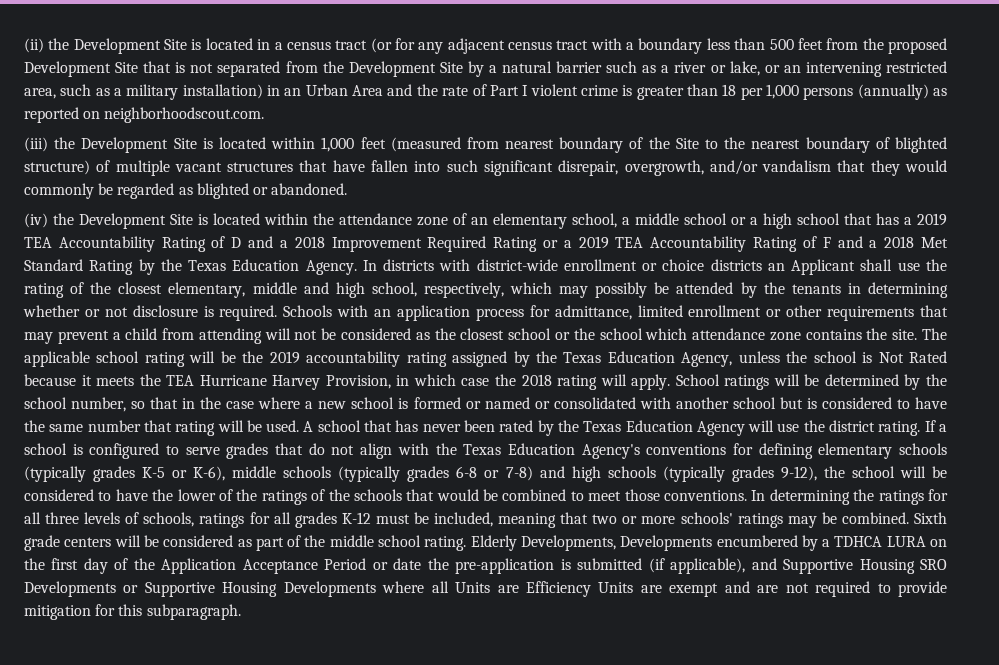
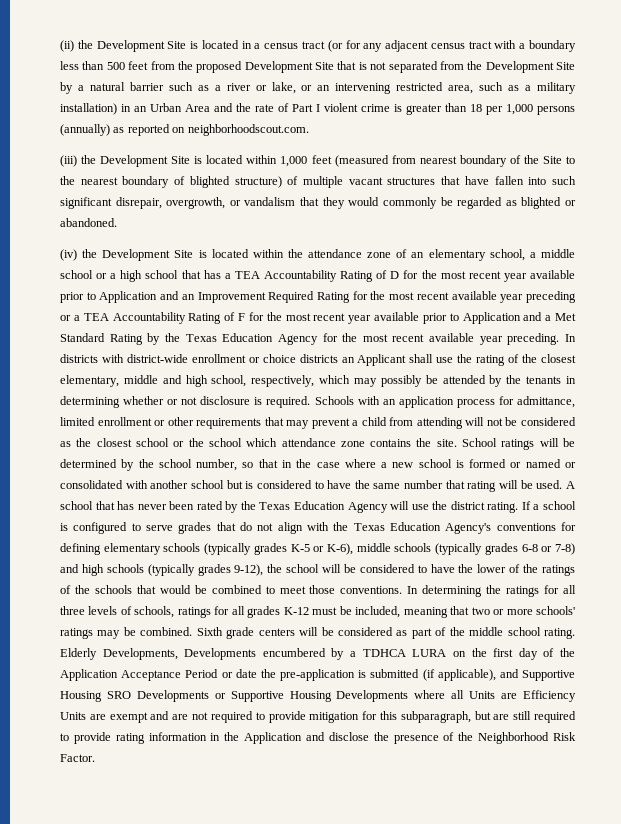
- (iii) the Development Site is located within 1,000 feet (measured from nearest boundary of the Site to the nearest boundary of blighted structure) of multiple vacant structures that have fallen into such significant disrepair, overgrowth, and/or vandalism that they would commonly be regarded as blighted or abandoned.
+ (iii) the Development Site is located within 1,000 feet (measured from nearest boundary of the Site to the nearest boundary of blighted structure) of multiple vacant structures that have fallen into such significant disrepair, overgrowth, or vandalism that they would commonly be regarded as blighted or abandoned.
- (iv) the Development Site is located within the attendance zone of an elementary school, a middle school or a high school that has a 2019 TEA Accountability Rating of D and a 2018 Improvement Required Rating or a 2019 TEA Accountability Rating of F and a 2018 Met Standard Rating by the Texas Education Agency.
+ (iv) the Development Site is located within the attendance zone of an elementary school, a middle school or a high school that has a TEA Accountability Rating of D for the most recent year available prior to Application and an Improvement Required Rating for the most recent available year preceding or a TEA Accountability Rating of F for the most recent year available prior to Application and a Met Standard Rating by the Texas Education Agency for the most recent available year preceding.
- The applicable school rating will be the 2019 accountability rating assigned by the Texas Education Agency, unless the school is Not Rated because it meets the TEA Hurricane Harvey Provision, in which case the 2018 rating will apply.
- Elderly Developments, Developments encumbered by a TDHCA LURA on the first day of the Application Acceptance Period or date the pre-application is submitted (if applicable), and Supportive Housing SRO Developments or Supportive Housing Developments where all Units are Efficiency Units are exempt and are not required to provide mitigation for this subparagraph.
+ Elderly Developments, Developments encumbered by a TDHCA LURA on the first day of the Application Acceptance Period or date the pre-application is submitted (if applicable), and Supportive Housing SRO Developments or Supportive Housing Developments where all Units are Efficiency Units are exempt and are not required to provide mitigation for this subparagraph, but are still required to provide rating information in the Application and disclose the presence of the Neighborhood Risk Factor.

